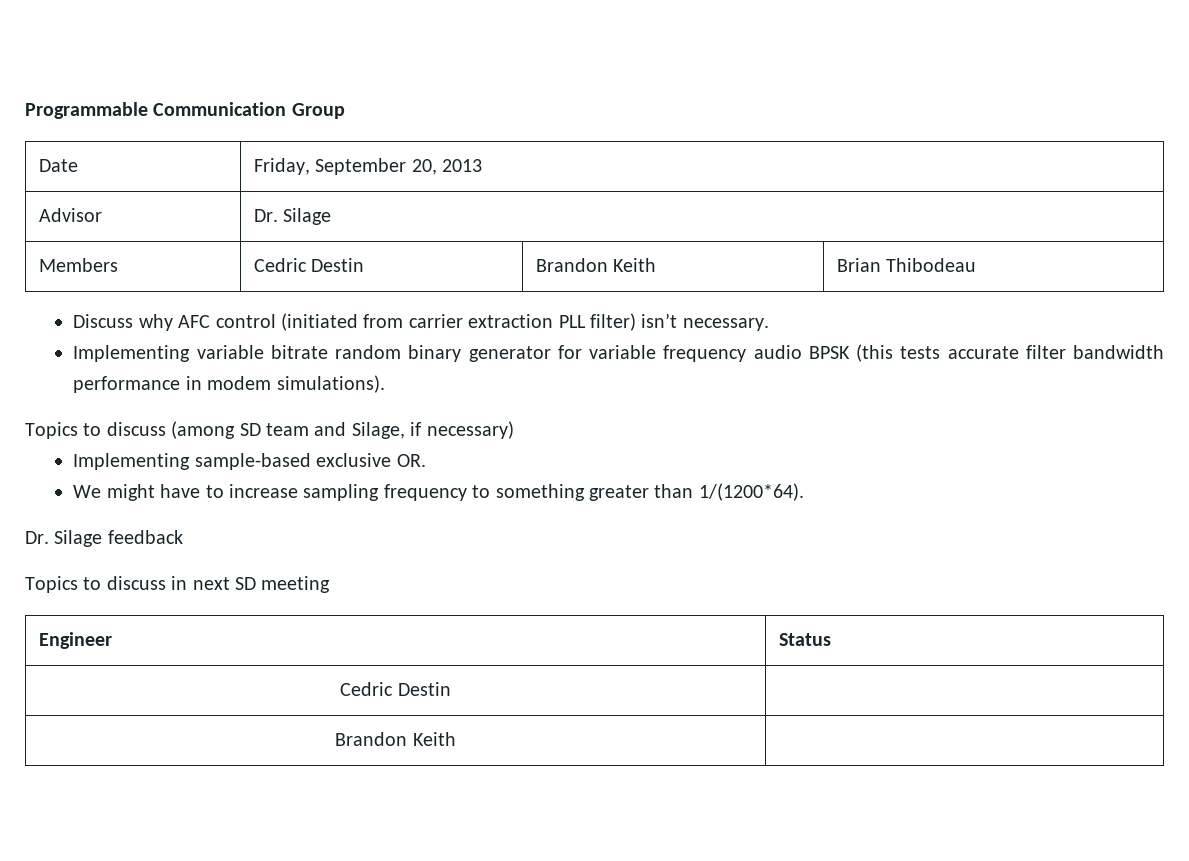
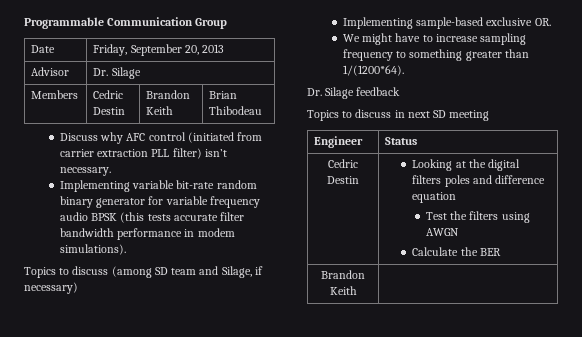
- Implementing variable bitrate random binary generator for variable frequency audio BPSK (this tests accurate filter bandwidth performance in modem simulations).
+ Implementing variable bit-rate random binary generator for variable frequency audio BPSK (this tests accurate filter bandwidth performance in modem simulations).
  Engineer | Status
- Cedric Destin |
+ Cedric Destin | Looking at the digital filters poles and difference equation
+ Test the filters using AWGN
+ Calculate the BER

